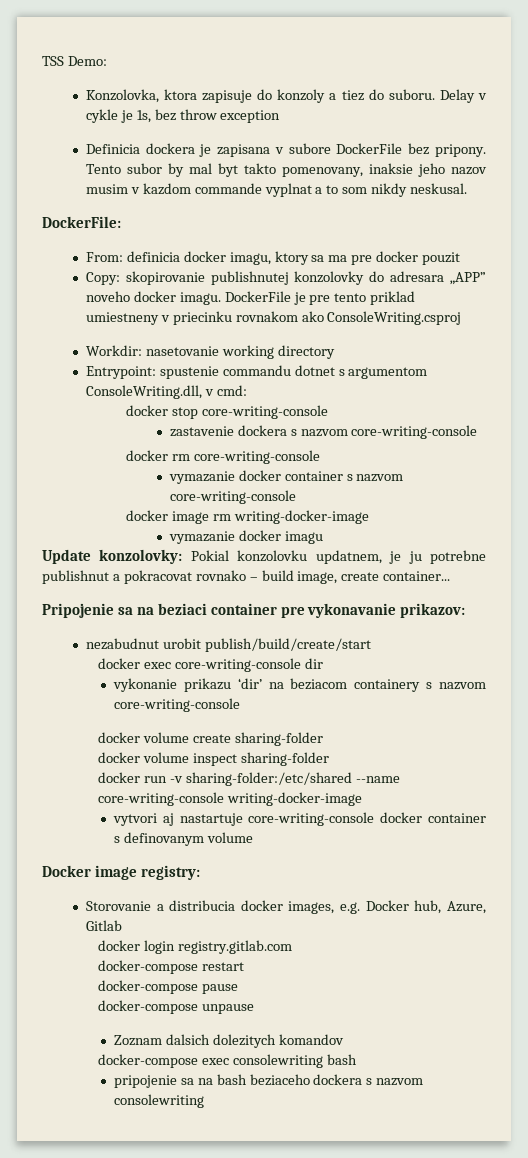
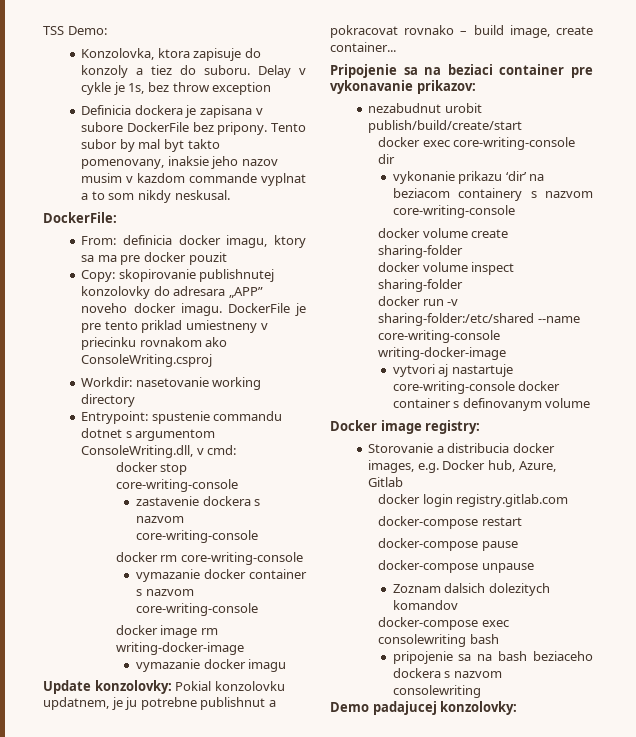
+ Demo padajucej konzolovky:

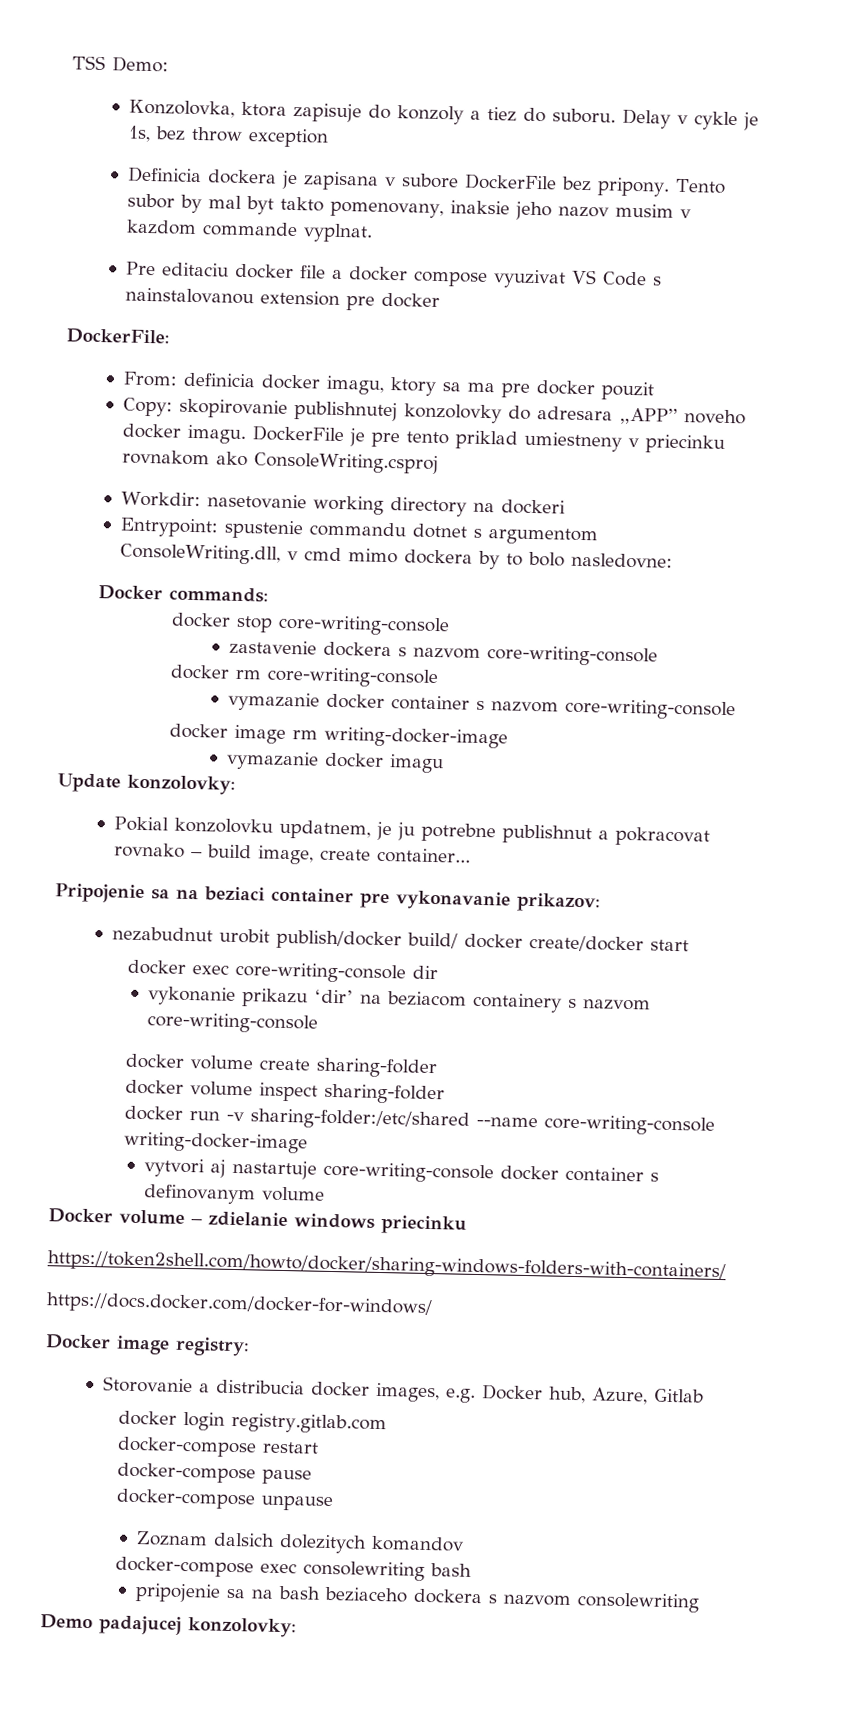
- Tento subor by mal byt takto pomenovany, inaksie jeho nazov musim v kazdom commande vyplnat a to som nikdy neskusal.
+ Tento subor by mal byt takto pomenovany, inaksie jeho nazov musim v kazdom commande vyplnat.
+ Pre editaciu docker file a docker compose vyuzivat VS Code s nainstalovanou extension pre docker
- Workdir: nasetovanie working directory
+ Workdir: nasetovanie working directory na dockeri
- Entrypoint: spustenie commandu dotnet s argumentom ConsoleWriting.dll, v cmd:
+ Entrypoint: spustenie commandu dotnet s argumentom ConsoleWriting.dll, v cmd mimo dockera by to bolo nasledovne:
+ Docker commands:
- Update konzolovky: Pokial konzolovku updatnem, je ju potrebne publishnut a pokracovat rovnako – build image, create container...
+ Update konzolovky:
+ Pokial konzolovku updatnem, je ju potrebne publishnut a pokracovat rovnako – build image, create container...
- nezabudnut urobit publish/build/create/start
+ nezabudnut urobit publish/docker build/ docker create/docker start
+ Docker volume – zdielanie windows priecinku
+ https://token2shell.com/howto/docker/sharing-windows-folders-with-containers/
+ https://docs.docker.com/docker-for-windows/

